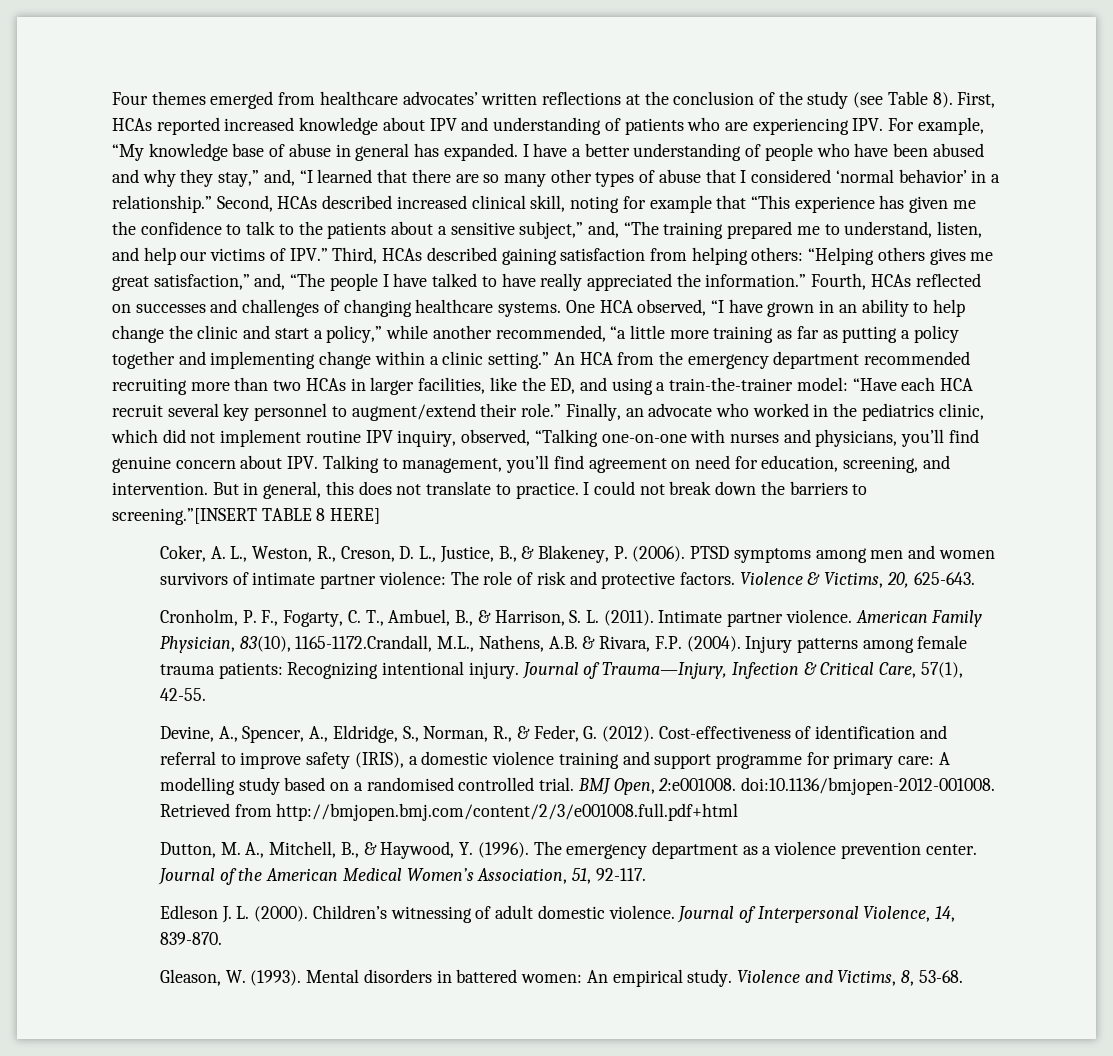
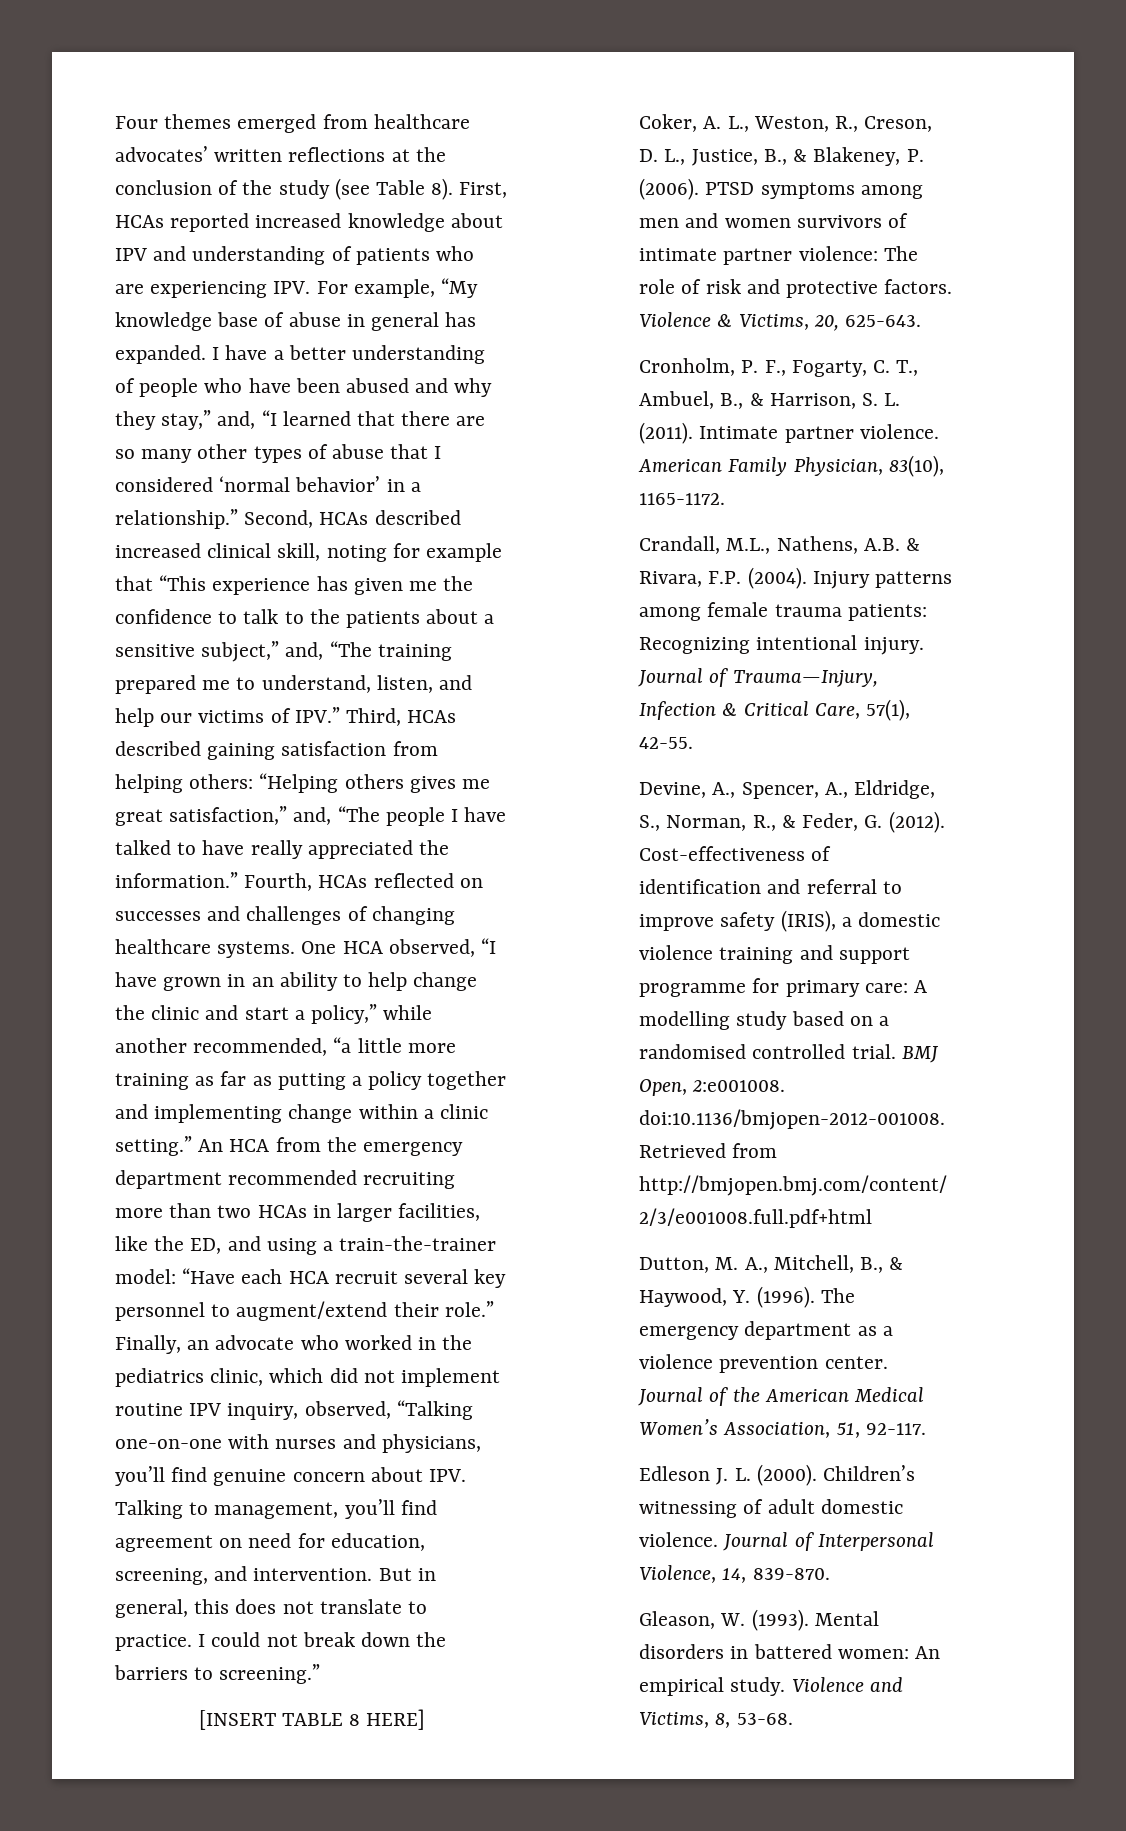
- I could not break down the barriers to screening.”[INSERT TABLE 8 HERE]
+ I could not break down the barriers to screening.”
+ [INSERT TABLE 8 HERE]
- American Family Physician, 83(10), 1165-1172.Crandall, M.L., Nathens, A.B. & Rivara, F.P. (2004).
+ American Family Physician, 83(10), 1165-1172.
+ Crandall, M.L., Nathens, A.B. & Rivara, F.P. (2004).

